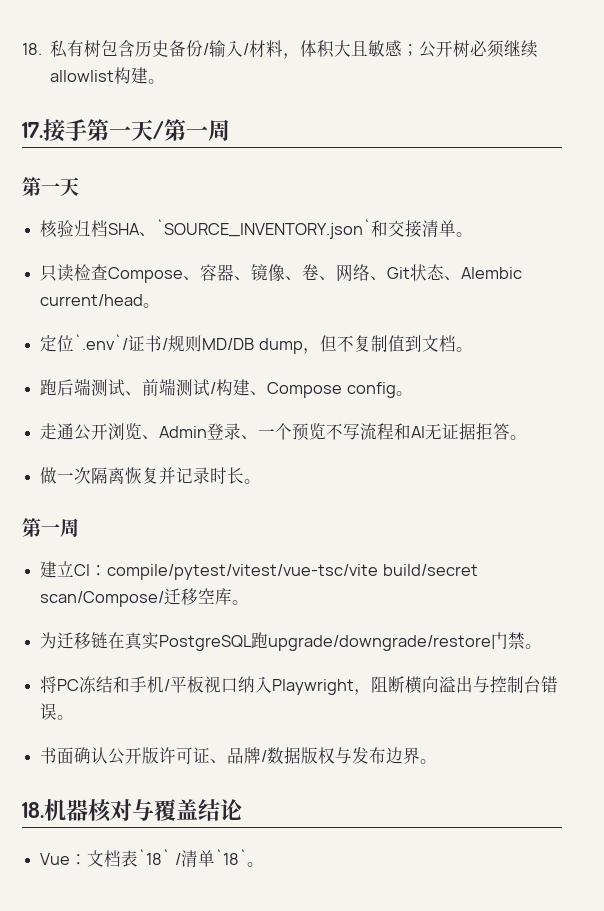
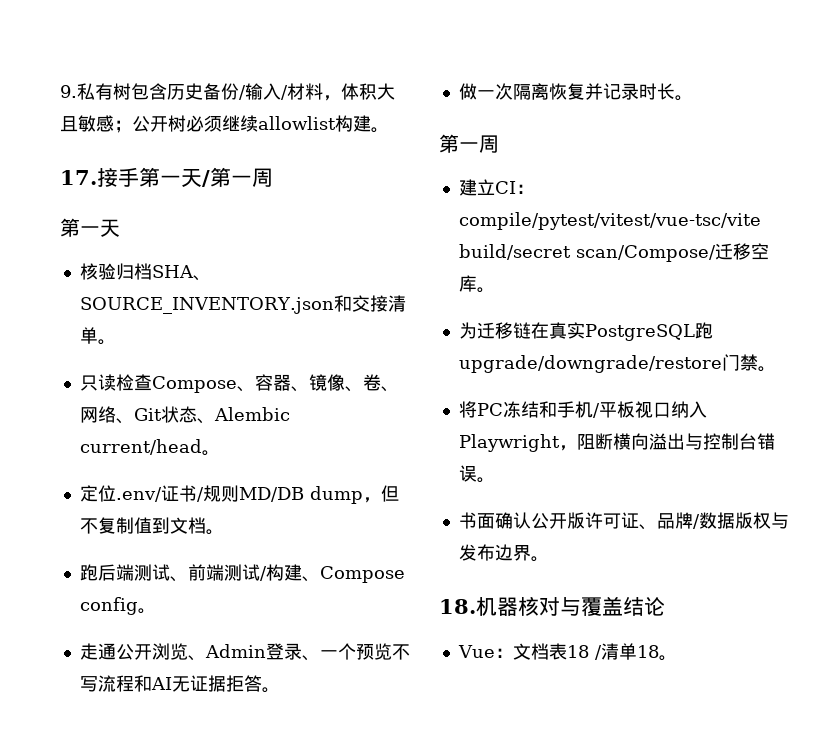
- 18.私有树包含历史备份/输入/材料，体积大且敏感；公开树必须继续allowlist构建。
+ 9.私有树包含历史备份/输入/材料，体积大且敏感；公开树必须继续allowlist构建。
- 核验归档SHA、`SOURCE_INVENTORY.json`和交接清单。
+ 核验归档SHA、SOURCE_INVENTORY.json和交接清单。
- 定位`.env`/证书/规则MD/DB dump，但不复制值到文档。
+ 定位.env/证书/规则MD/DB dump，但不复制值到文档。
- Vue：文档表`18` /清单`18`。
+ Vue：文档表18 /清单18。

